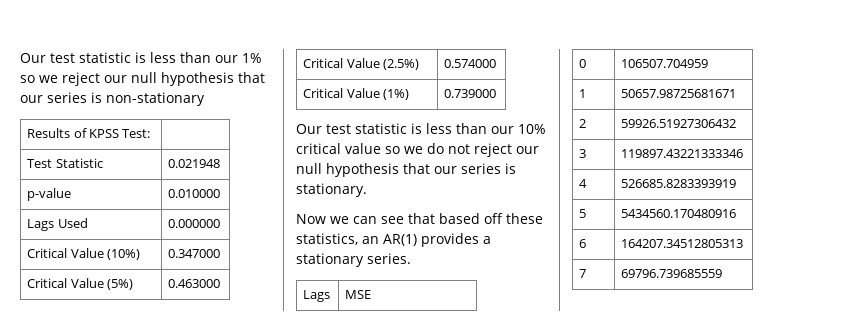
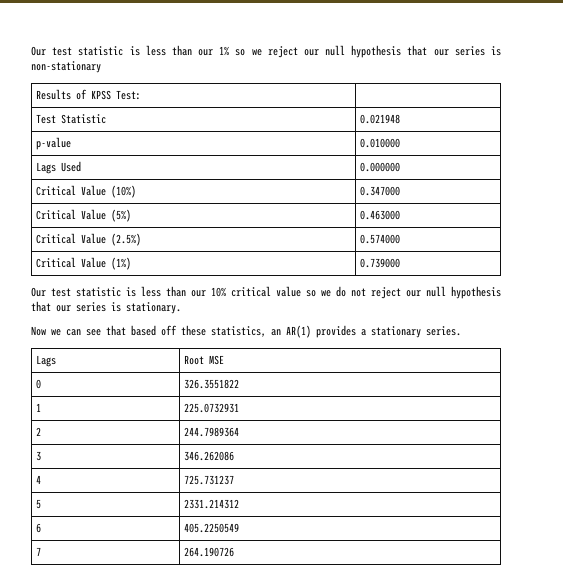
- Lags | MSE
+ Lags | Root MSE
- 0 | 106507.704959
+ 0 | 326.3551822
- 1 | 50657.98725681671
+ 1 | 225.0732931
- 2 | 59926.51927306432
+ 2 | 244.7989364
- 3 | 119897.43221333346
+ 3 | 346.262086
- 4 | 526685.8283393919
+ 4 | 725.731237
- 5 | 5434560.170480916
+ 5 | 2331.214312
- 6 | 164207.34512805313
+ 6 | 405.2250549
- 7 | 69796.739685559
+ 7 | 264.190726

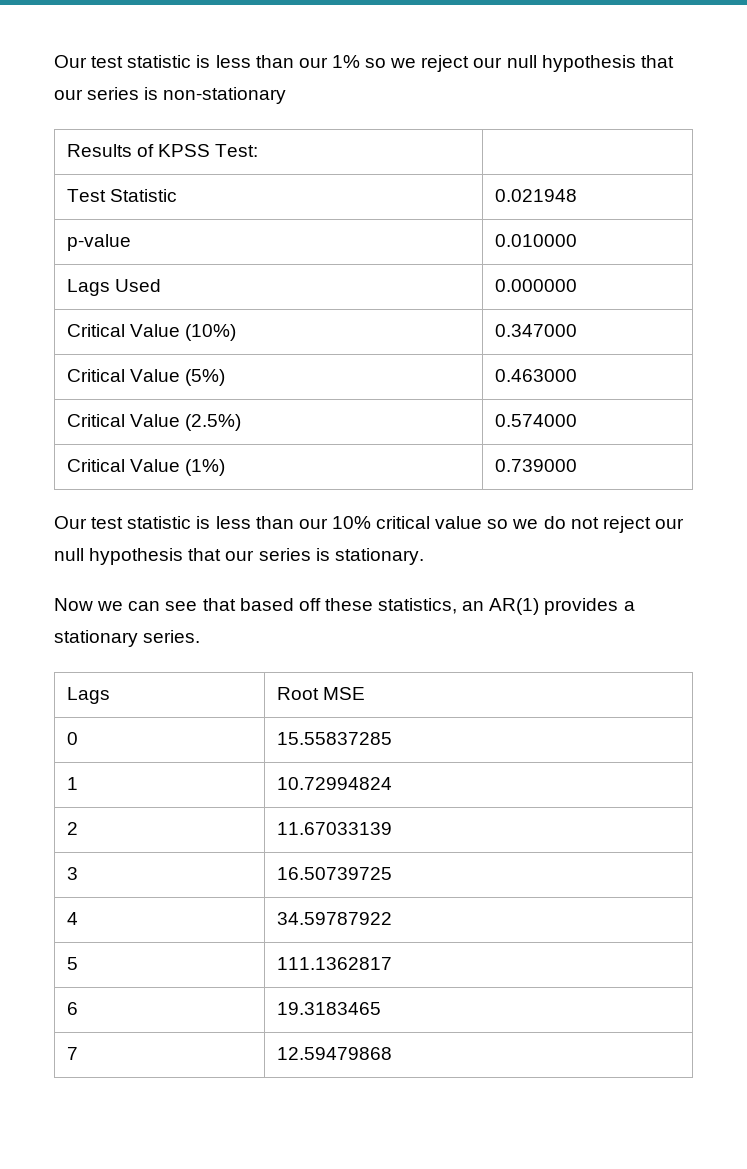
- 0 | 326.3551822
+ 0 | 15.55837285
- 1 | 225.0732931
+ 1 | 10.72994824
- 2 | 244.7989364
+ 2 | 11.67033139
- 3 | 346.262086
+ 3 | 16.50739725
- 4 | 725.731237
+ 4 | 34.59787922
- 5 | 2331.214312
+ 5 | 111.1362817
- 6 | 405.2250549
+ 6 | 19.3183465
- 7 | 264.190726
+ 7 | 12.59479868

